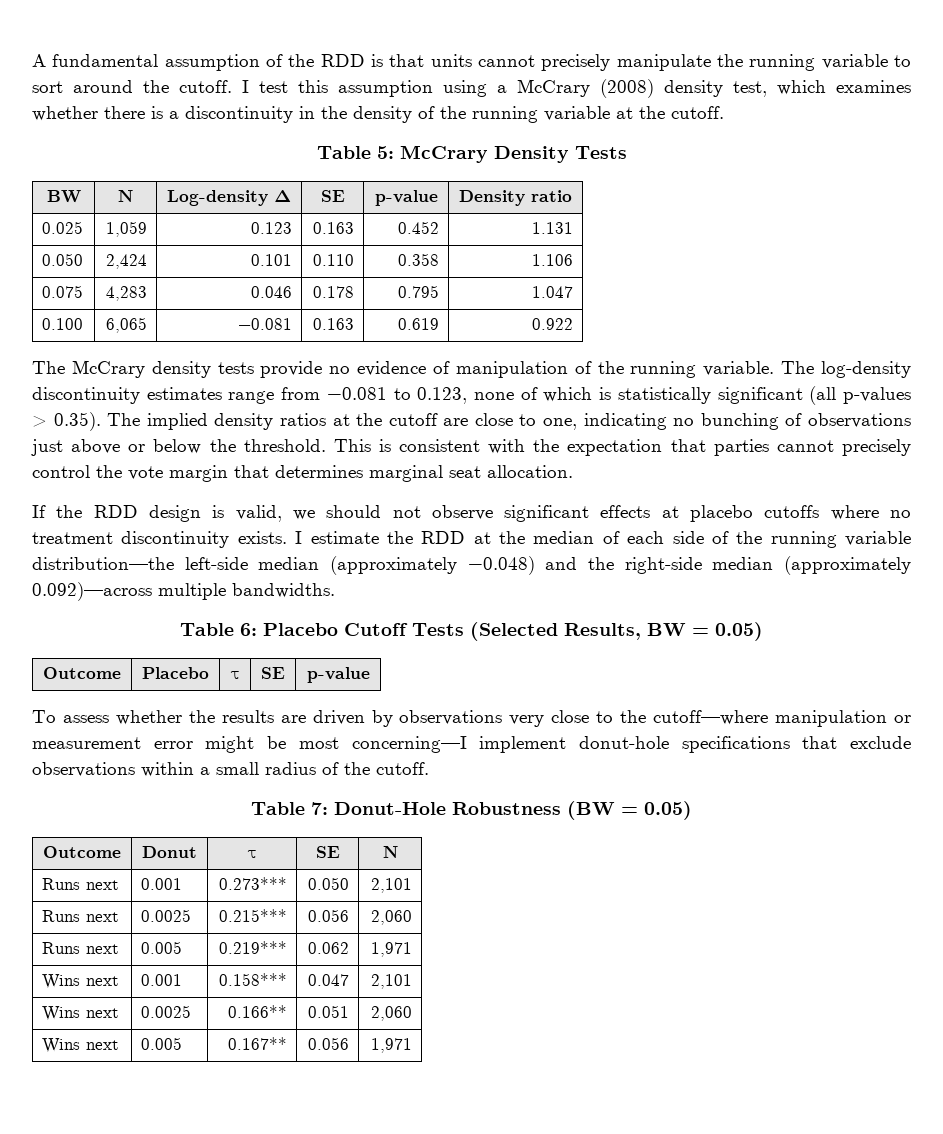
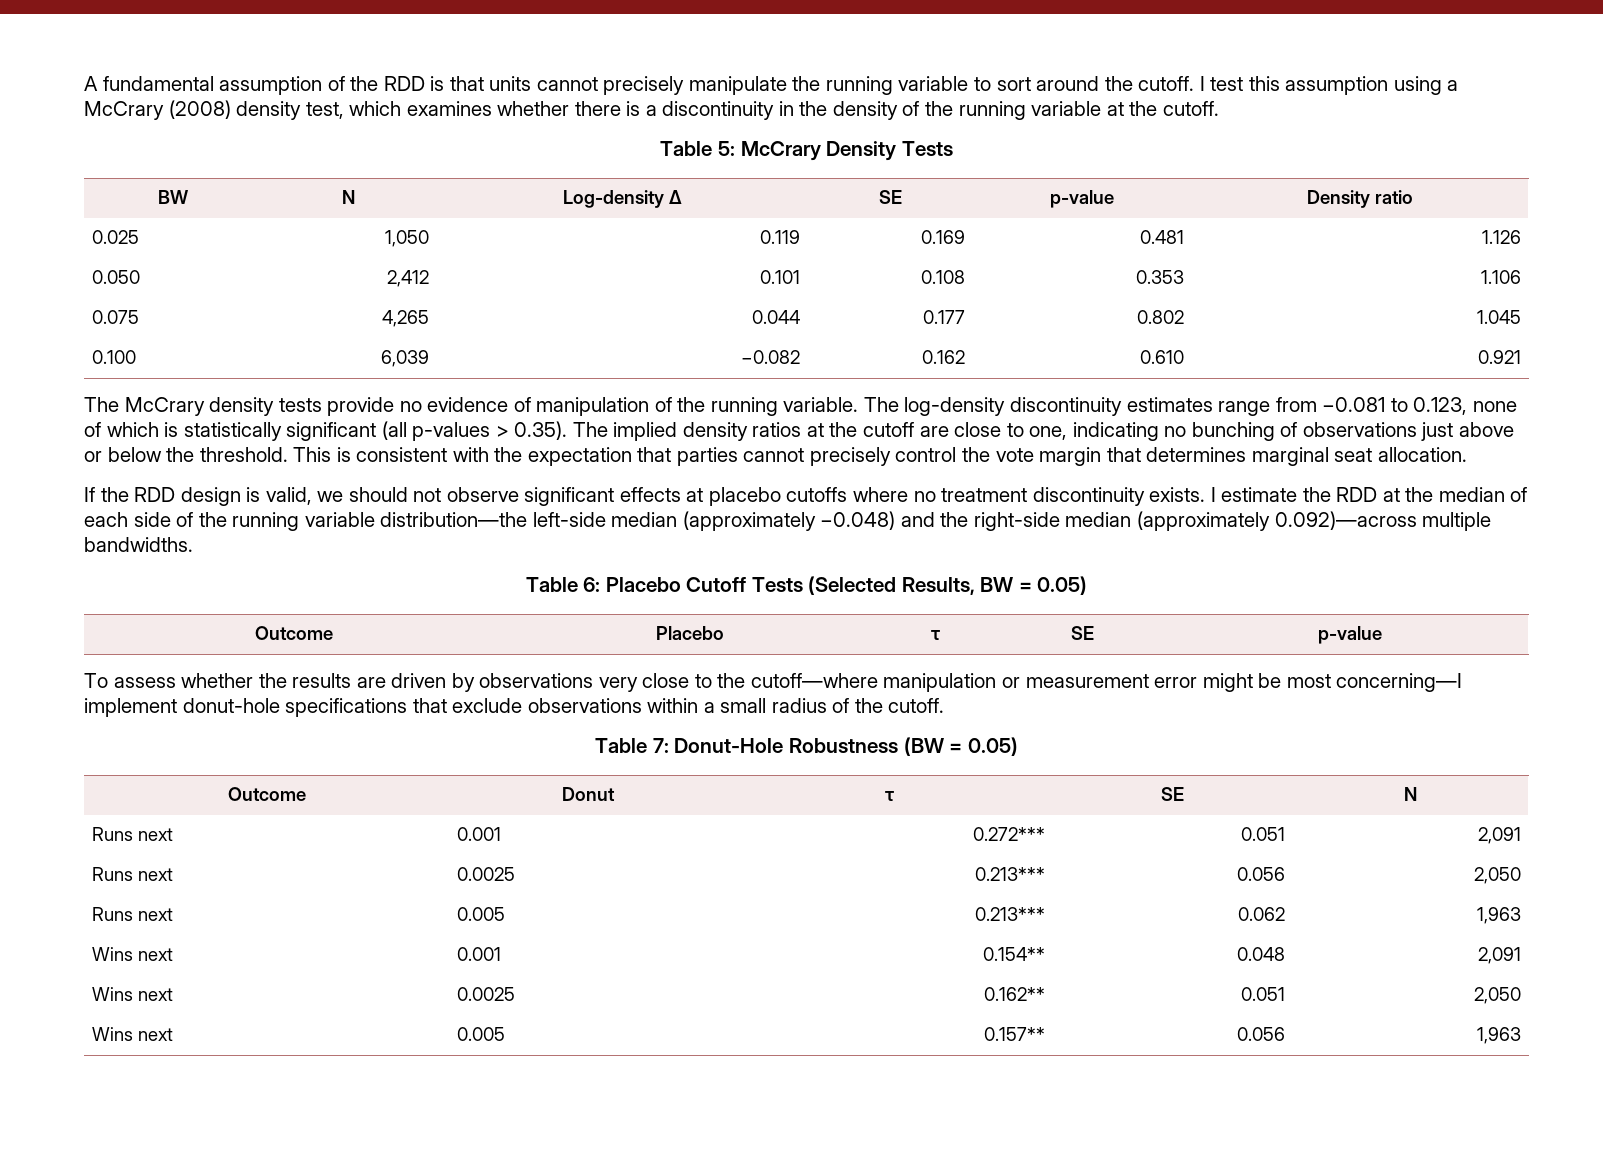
- 0.025 | 1,059 | 0.123 | 0.163 | 0.452 | 1.131
- 0.050 | 2,424 | 0.101 | 0.110 | 0.358 | 1.106
+ 0.025 | 1,050 | 0.119 | 0.169 | 0.481 | 1.126
+ 0.050 | 2,412 | 0.101 | 0.108 | 0.353 | 1.106
- 0.075 | 4,283 | 0.046 | 0.178 | 0.795 | 1.047
- 0.100 | 6,065 | −0.081 | 0.163 | 0.619 | 0.922
+ 0.075 | 4,265 | 0.044 | 0.177 | 0.802 | 1.045
+ 0.100 | 6,039 | −0.082 | 0.162 | 0.610 | 0.921
- Runs next | 0.001 | 0.273*** | 0.050 | 2,101
+ Runs next | 0.001 | 0.272*** | 0.051 | 2,091
- Runs next | 0.0025 | 0.215*** | 0.056 | 2,060
+ Runs next | 0.0025 | 0.213*** | 0.056 | 2,050
- Runs next | 0.005 | 0.219*** | 0.062 | 1,971
+ Runs next | 0.005 | 0.213*** | 0.062 | 1,963
- Wins next | 0.001 | 0.158*** | 0.047 | 2,101
+ Wins next | 0.001 | 0.154** | 0.048 | 2,091
- Wins next | 0.0025 | 0.166** | 0.051 | 2,060
+ Wins next | 0.0025 | 0.162** | 0.051 | 2,050
- Wins next | 0.005 | 0.167** | 0.056 | 1,971
+ Wins next | 0.005 | 0.157** | 0.056 | 1,963

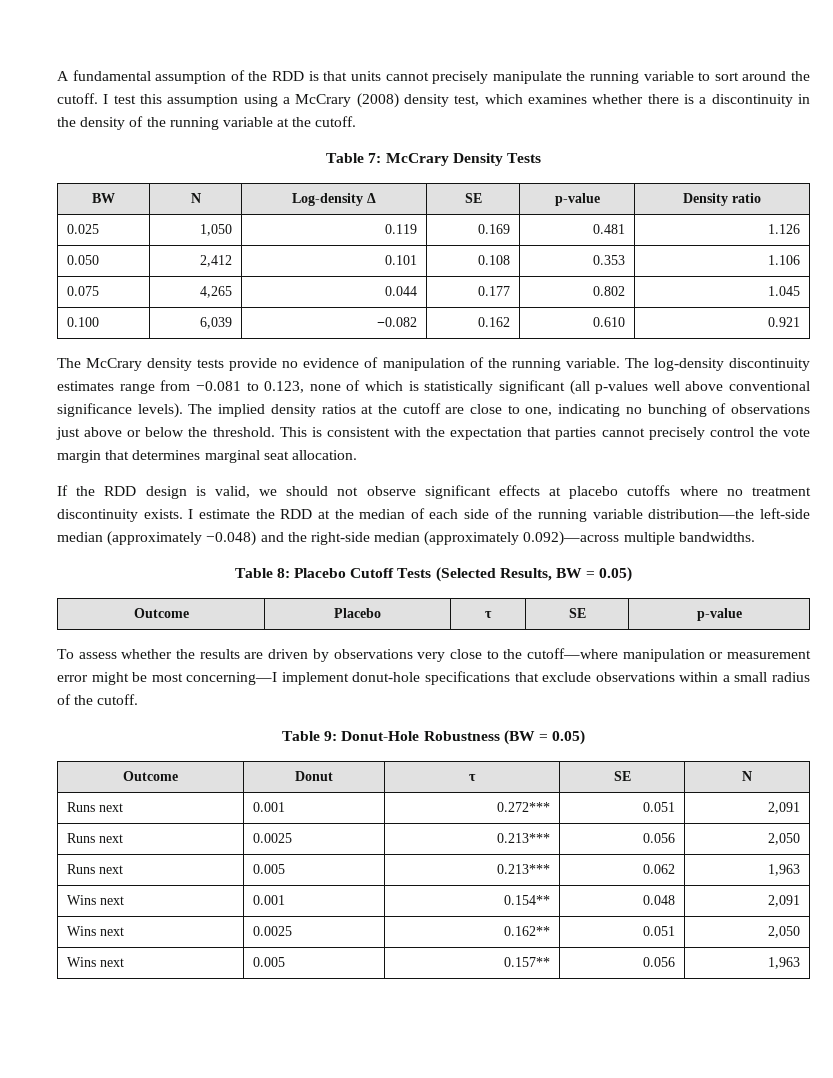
- Table 5: McCrary Density Tests
+ Table 7: McCrary Density Tests
- The log-density discontinuity estimates range from −0.081 to 0.123, none of which is statistically significant (all p-values > 0.35). The implied density ratios at the cutoff are close to one, indicating no bunching of observations just above or below the threshold.
+ The log-density discontinuity estimates range from −0.081 to 0.123, none of which is statistically significant (all p-values well above conventional significance levels). The implied density ratios at the cutoff are close to one, indicating no bunching of observations just above or below the threshold.
- Table 6: Placebo Cutoff Tests (Selected Results, BW = 0.05)
+ Table 8: Placebo Cutoff Tests (Selected Results, BW = 0.05)
- Table 7: Donut-Hole Robustness (BW = 0.05)
+ Table 9: Donut-Hole Robustness (BW = 0.05)

